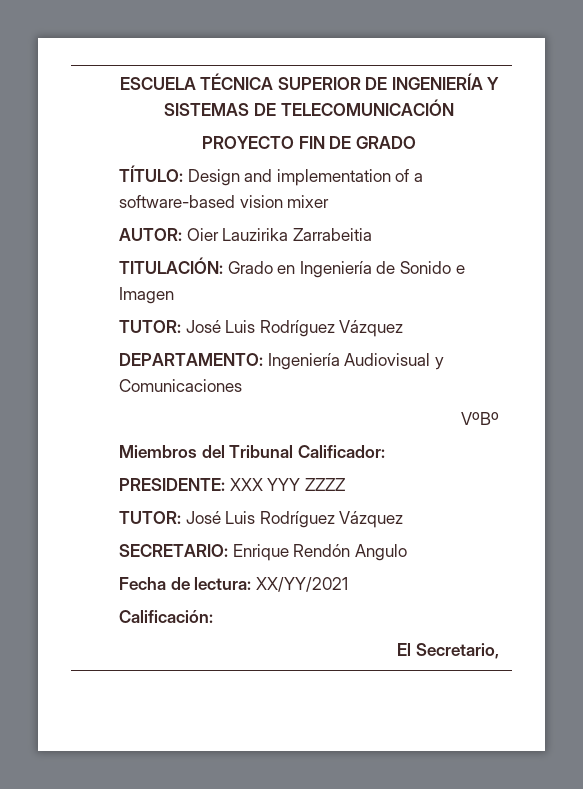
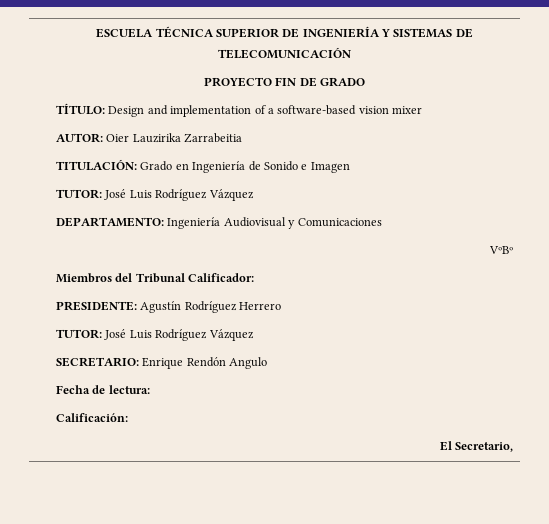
- PRESIDENTE: XXX YYY ZZZZ
+ PRESIDENTE: Agustín Rodríguez Herrero
- Fecha de lectura: XX/YY/2021
+ Fecha de lectura:

